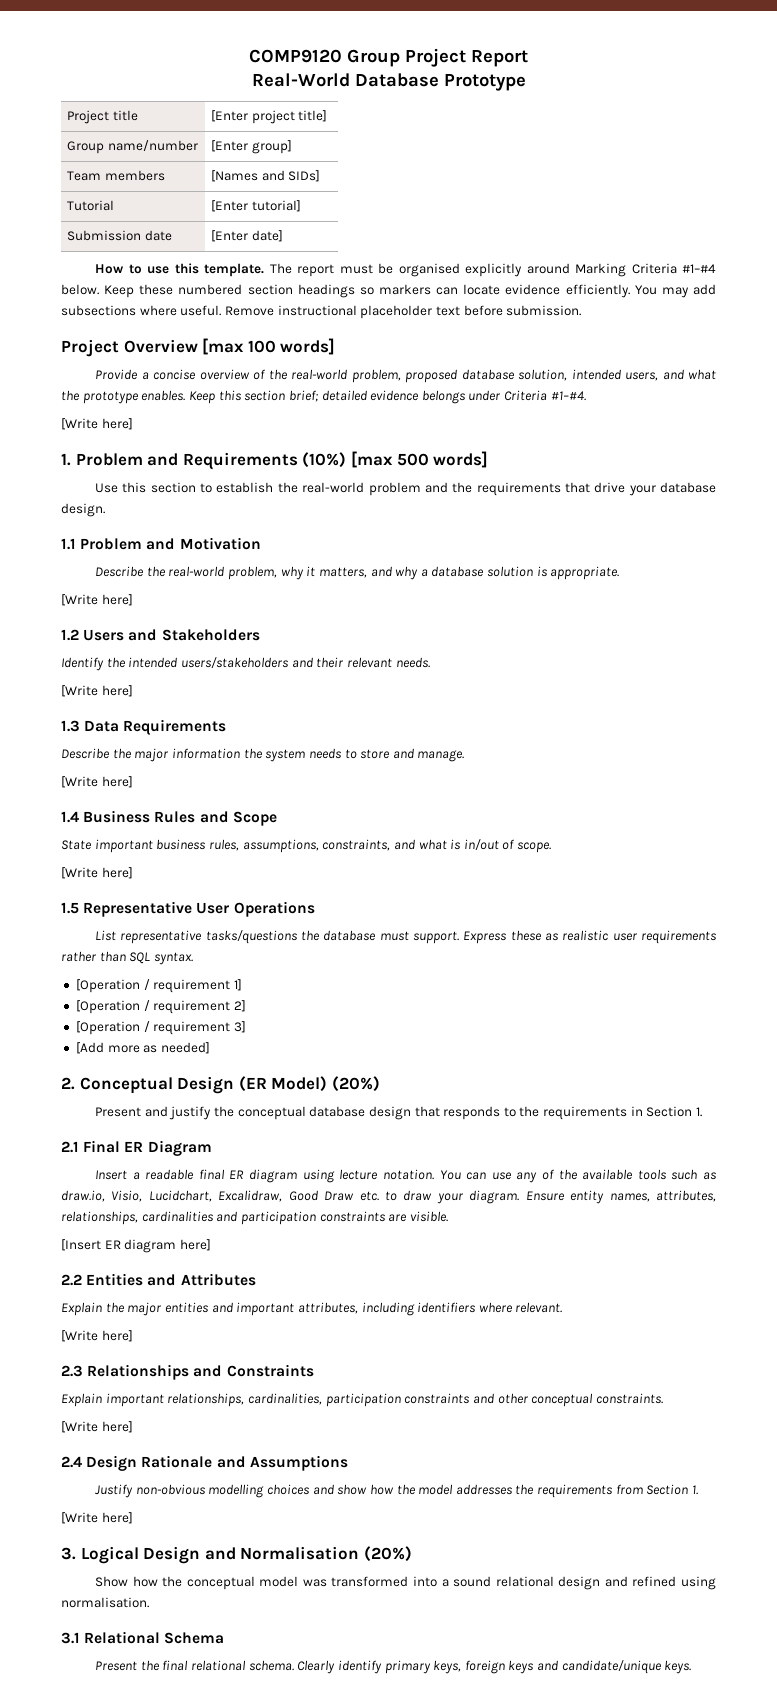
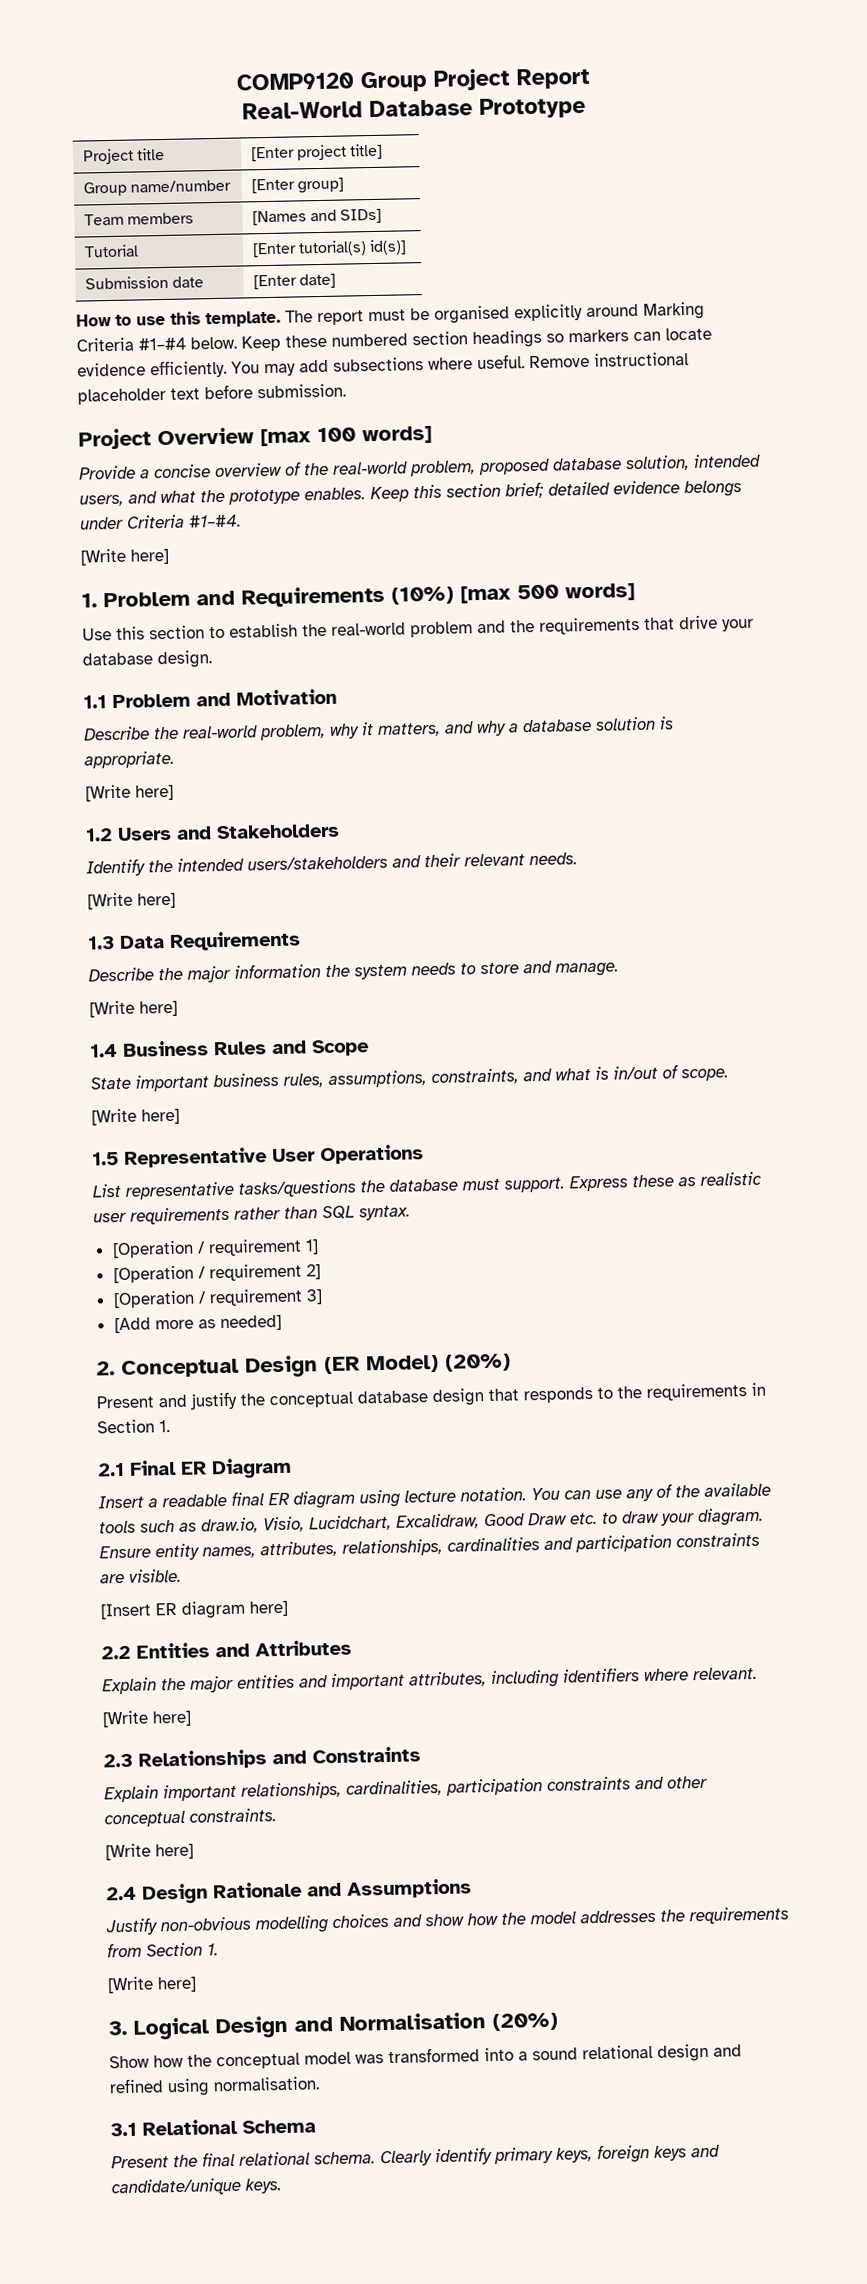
- Tutorial | [Enter tutorial]
+ Tutorial | [Enter tutorial(s) id(s)]

